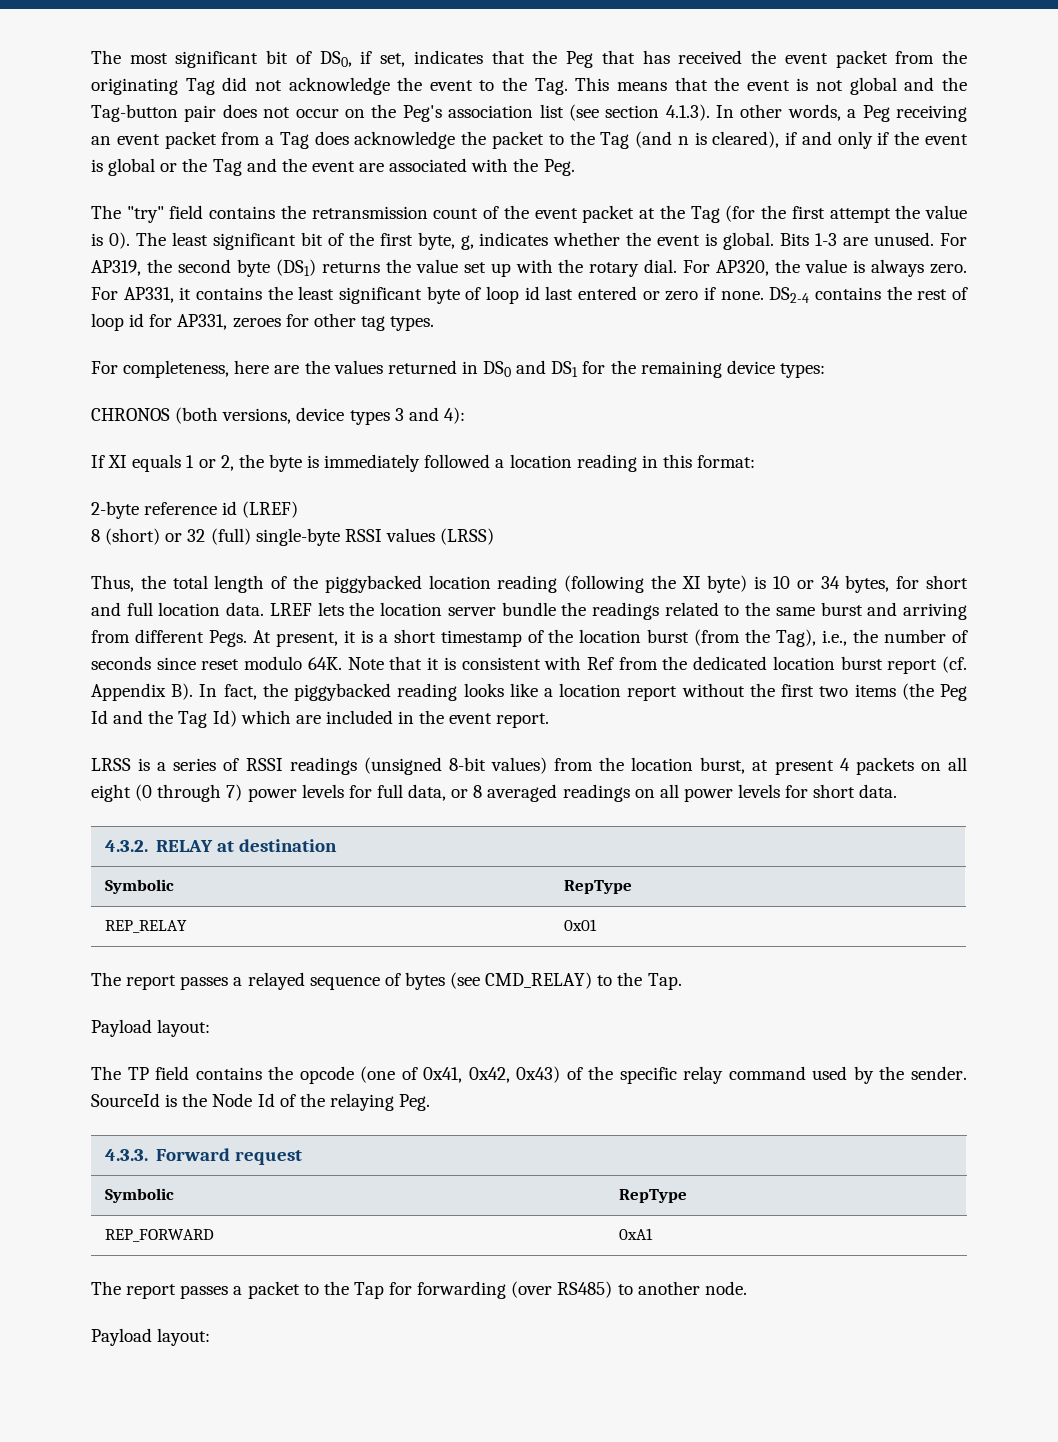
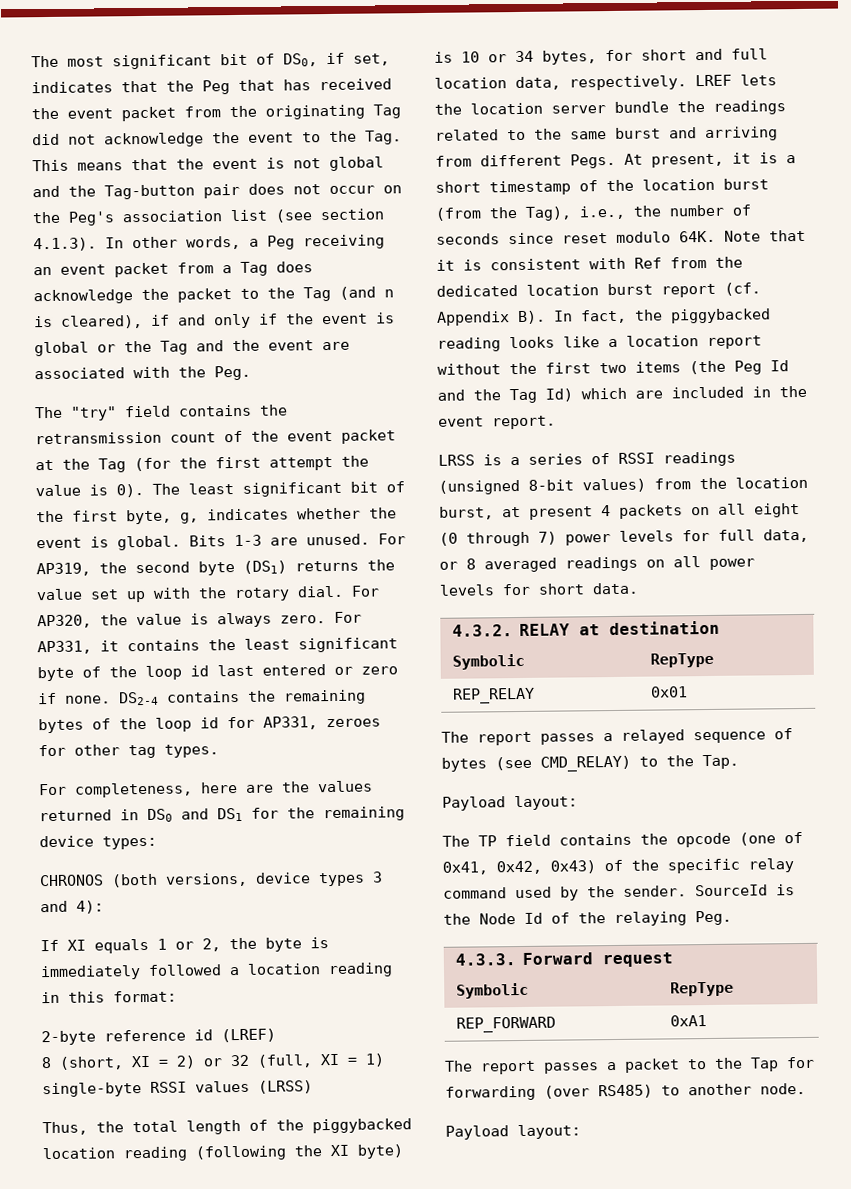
- For AP331, it contains the least significant byte of loop id last entered or zero if none.
+ For AP331, it contains the least significant byte of the loop id last entered or zero if none.
- DS2-4 contains the rest of loop id for AP331, zeroes for other tag types.
+ DS2-4 contains the remaining bytes of the loop id for AP331, zeroes for other tag types.
- 8 (short) or 32 (full) single-byte RSSI values (LRSS)
+ 8 (short, XI = 2) or 32 (full, XI = 1) single-byte RSSI values (LRSS)
- Thus, the total length of the piggybacked location reading (following the XI byte) is 10 or 34 bytes, for short and full location data.
+ Thus, the total length of the piggybacked location reading (following the XI byte) is 10 or 34 bytes, for short and full location data, respectively.

